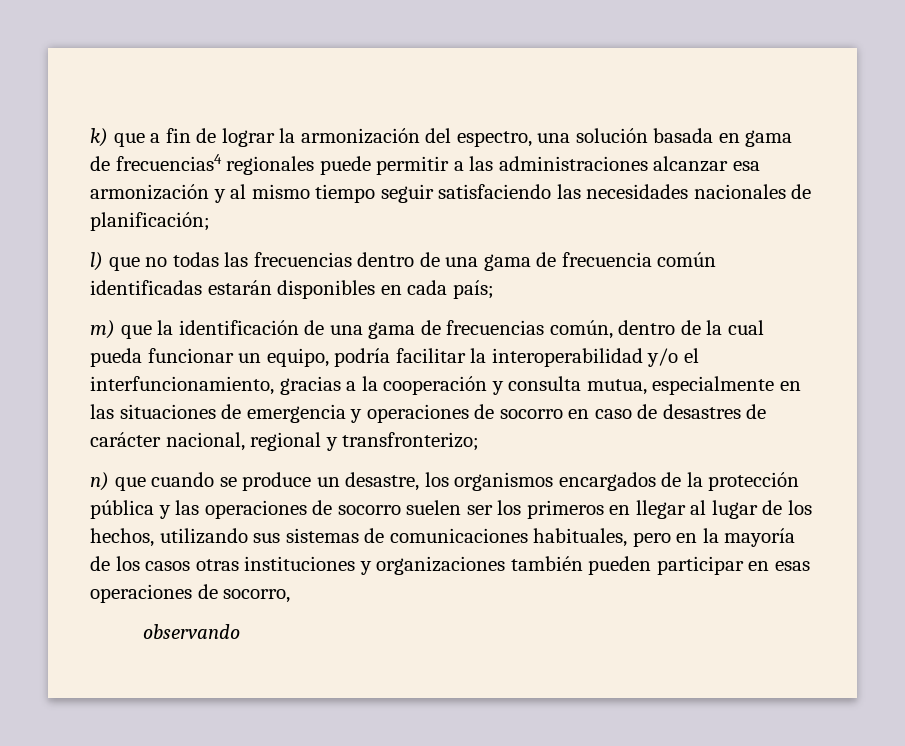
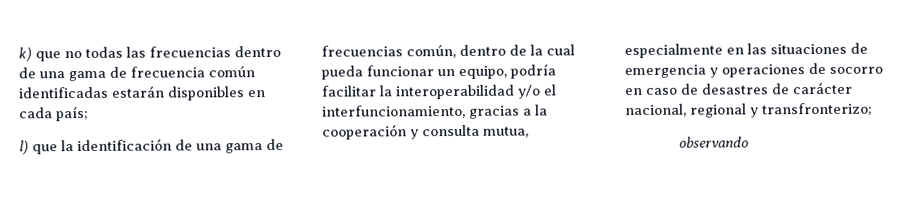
- k) que a fin de lograr la armonización del espectro, una solución basada en gama de frecuencias4 regionales puede permitir a las administraciones alcanzar esa armonización y al mismo tiempo seguir satisfaciendo las necesidades nacionales de planificación;
- l) que no todas las frecuencias dentro de una gama de frecuencia común identificadas estarán disponibles en cada país;
+ k) que no todas las frecuencias dentro de una gama de frecuencia común identificadas estarán disponibles en cada país;
- m) que la identificación de una gama de frecuencias común, dentro de la cual pueda funcionar un equipo, podría facilitar la interoperabilidad y/o el interfuncionamiento, gracias a la cooperación y consulta mutua, especialmente en las situaciones de emergencia y operaciones de socorro en caso de desastres de carácter nacional, regional y transfronterizo;
+ l) que la identificación de una gama de frecuencias común, dentro de la cual pueda funcionar un equipo, podría facilitar la interoperabilidad y/o el interfuncionamiento, gracias a la cooperación y consulta mutua, especialmente en las situaciones de emergencia y operaciones de socorro en caso de desastres de carácter nacional, regional y transfronterizo;
- n) que cuando se produce un desastre, los organismos encargados de la protección pública y las operaciones de socorro suelen ser los primeros en llegar al lugar de los hechos, utilizando sus sistemas de comunicaciones habituales, pero en la mayoría de los casos otras instituciones y organizaciones también pueden participar en esas operaciones de socorro,

